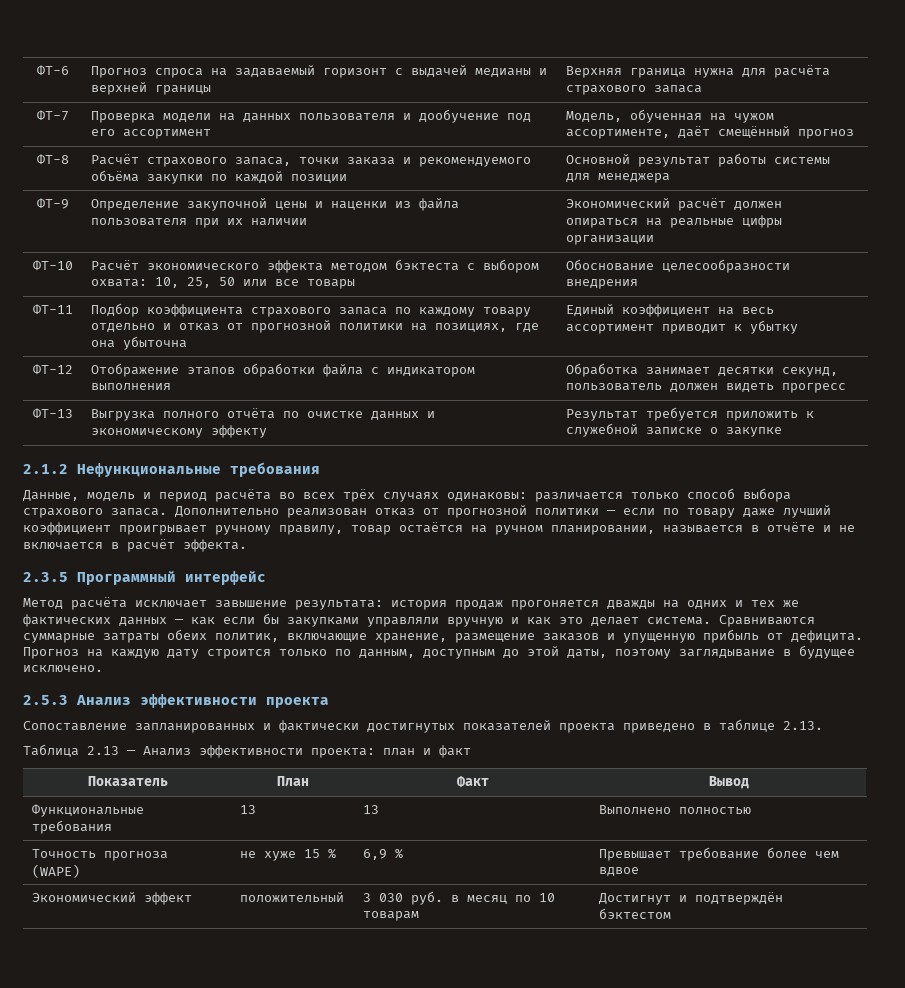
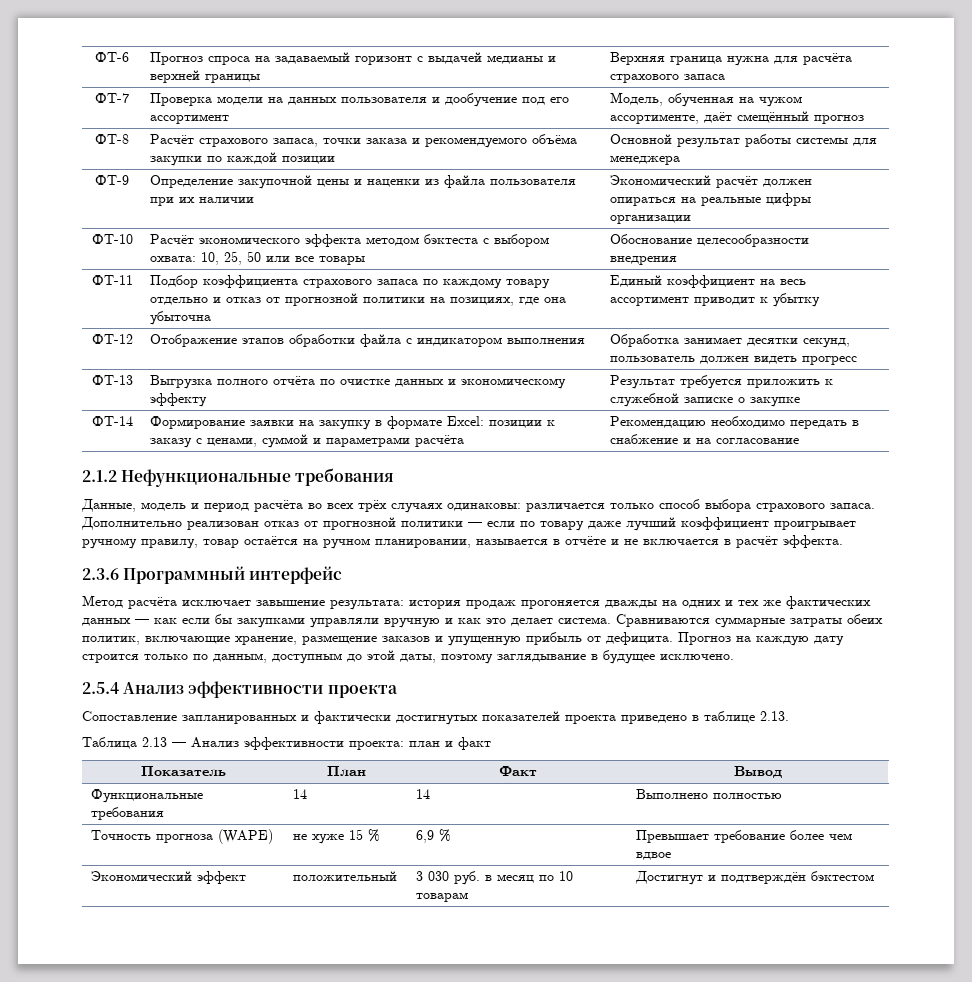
+ ФТ-14 | Формирование заявки на закупку в формате Excel: позиции к заказу с ценами, суммой и параметрами расчёта | Рекомендацию необходимо передать в снабжение и на согласование
- 2.3.5 Программный интерфейс
+ 2.3.6 Программный интерфейс
- 2.5.3 Анализ эффективности проекта
+ 2.5.4 Анализ эффективности проекта
- Функциональные требования | 13 | 13 | Выполнено полностью
+ Функциональные требования | 14 | 14 | Выполнено полностью

